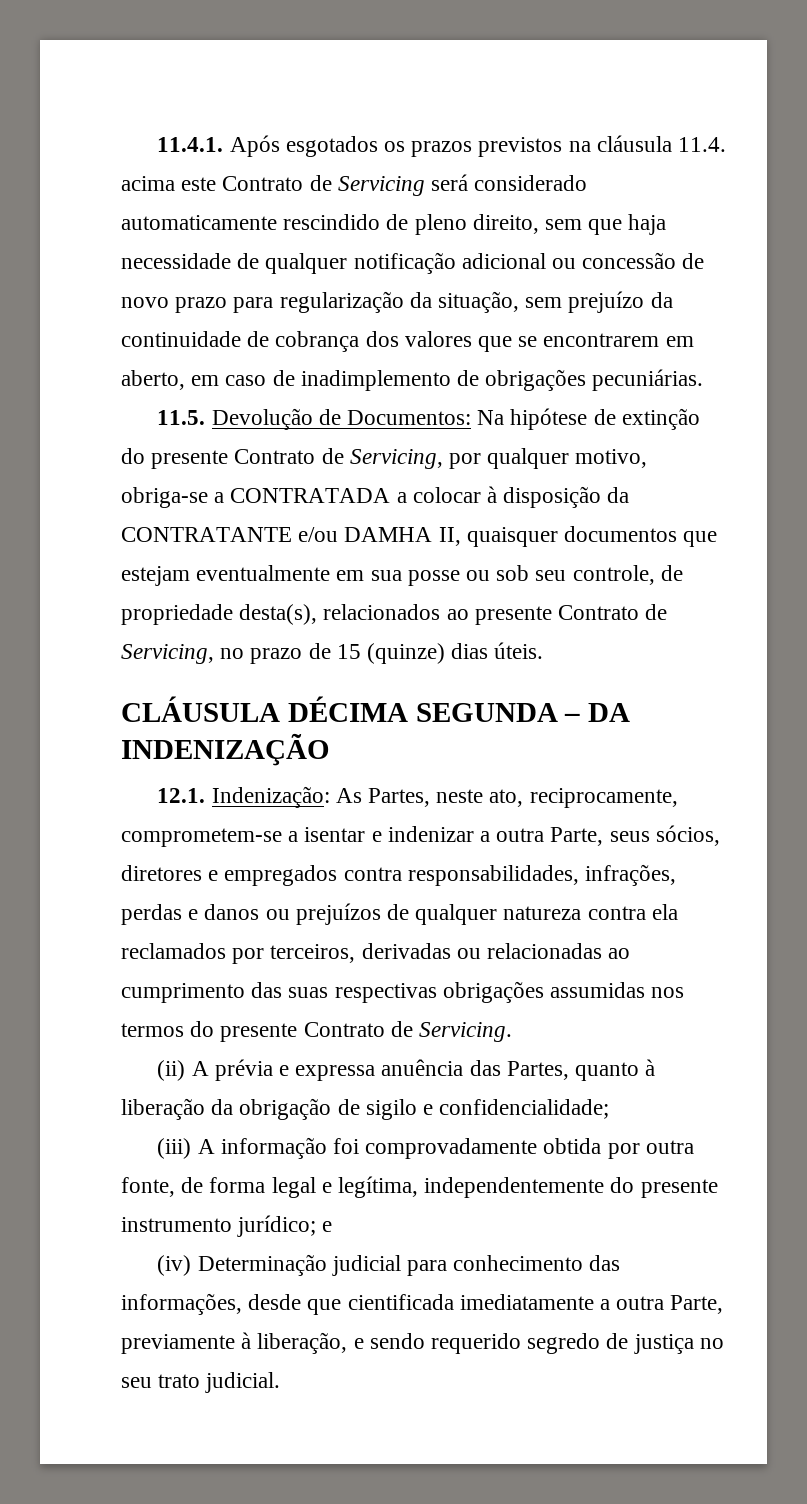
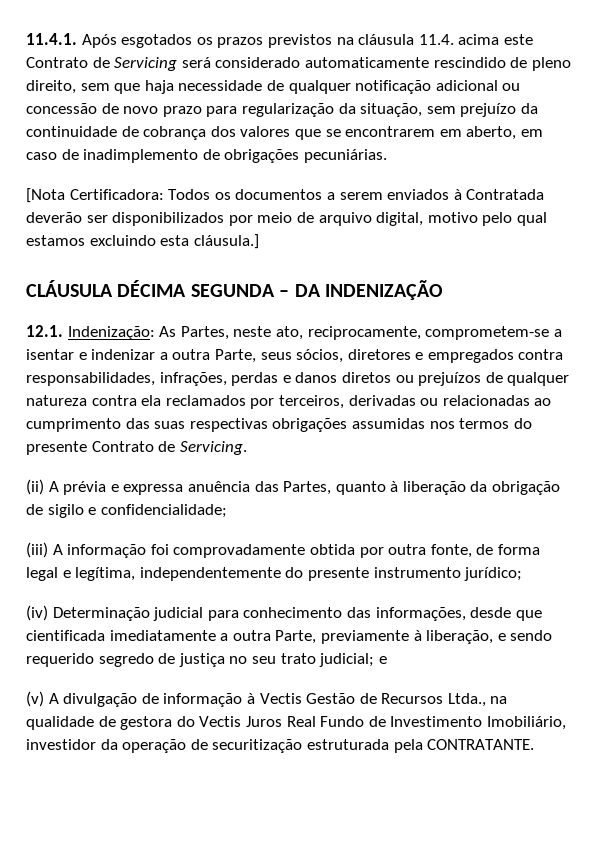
- 11.5. Devolução de Documentos: Na hipótese de extinção do presente Contrato de Servicing, por qualquer motivo, obriga-se a CONTRATADA a colocar à disposição da CONTRATANTE e/ou DAMHA II, quaisquer documentos que estejam eventualmente em sua posse ou sob seu controle, de propriedade desta(s), relacionados ao presente Contrato de Servicing, no prazo de 15 (quinze) dias úteis.
+ [Nota Certificadora: Todos os documentos a serem enviados à Contratada deverão ser disponibilizados por meio de arquivo digital, motivo pelo qual estamos excluindo esta cláusula.]
- 12.1. Indenização: As Partes, neste ato, reciprocamente, comprometem-se a isentar e indenizar a outra Parte, seus sócios, diretores e empregados contra responsabilidades, infrações, perdas e danos ou prejuízos de qualquer natureza contra ela reclamados por terceiros, derivadas ou relacionadas ao cumprimento das suas respectivas obrigações assumidas nos termos do presente Contrato de Servicing.
+ 12.1. Indenização: As Partes, neste ato, reciprocamente, comprometem-se a isentar e indenizar a outra Parte, seus sócios, diretores e empregados contra responsabilidades, infrações, perdas e danos diretos ou prejuízos de qualquer natureza contra ela reclamados por terceiros, derivadas ou relacionadas ao cumprimento das suas respectivas obrigações assumidas nos termos do presente Contrato de Servicing.
- (iii) A informação foi comprovadamente obtida por outra fonte, de forma legal e legítima, independentemente do presente instrumento jurídico; e
+ (iii) A informação foi comprovadamente obtida por outra fonte, de forma legal e legítima, independentemente do presente instrumento jurídico;
- (iv) Determinação judicial para conhecimento das informações, desde que cientificada imediatamente a outra Parte, previamente à liberação, e sendo requerido segredo de justiça no seu trato judicial.
+ (iv) Determinação judicial para conhecimento das informações, desde que cientificada imediatamente a outra Parte, previamente à liberação, e sendo requerido segredo de justiça no seu trato judicial; e
+ (v) A divulgação de informação à Vectis Gestão de Recursos Ltda., na qualidade de gestora do Vectis Juros Real Fundo de Investimento Imobiliário, investidor da operação de securitização estruturada pela CONTRATANTE.

